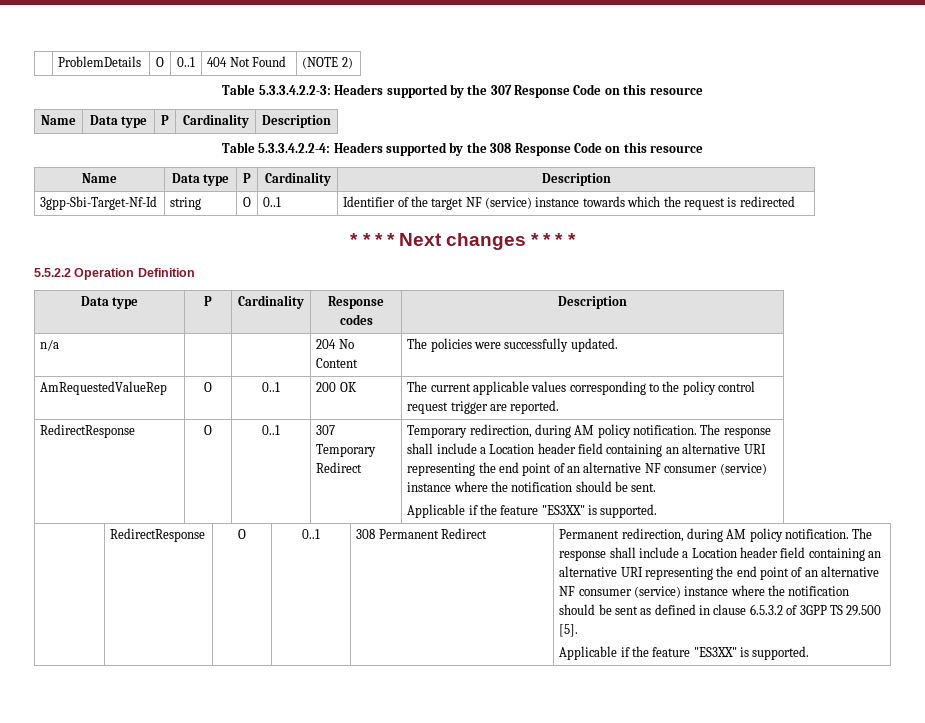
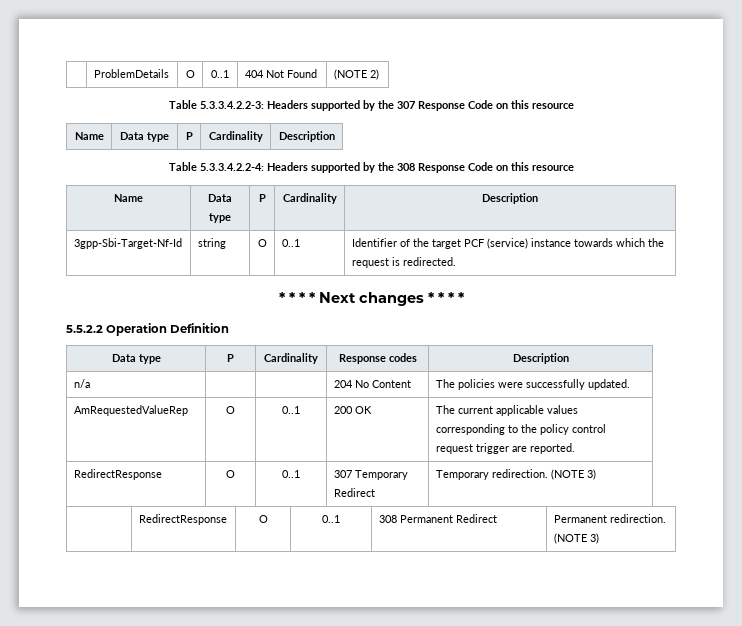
- 3gpp-Sbi-Target-Nf-Id | string | O | 0..1 | Identifier of the target NF (service) instance towards which the request is redirected
+ 3gpp-Sbi-Target-Nf-Id | string | O | 0..1 | Identifier of the target PCF (service) instance towards which the request is redirected.
- Temporary redirection, during AM policy notification. The response shall include a Location header field containing an alternative URI representing the end point of an alternative NF consumer (service) instance where the notification should be sent.
- Applicable if the feature "ES3XX" is supported.
+ Temporary redirection. (NOTE 3)
- Permanent redirection, during AM policy notification. The response shall include a Location header field containing an alternative URI representing the end point of an alternative NF consumer (service) instance where the notification should be sent as defined in clause 6.5.3.2 of 3GPP TS 29.500 [5].
- Applicable if the feature "ES3XX" is supported.
+ Permanent redirection. (NOTE 3)

